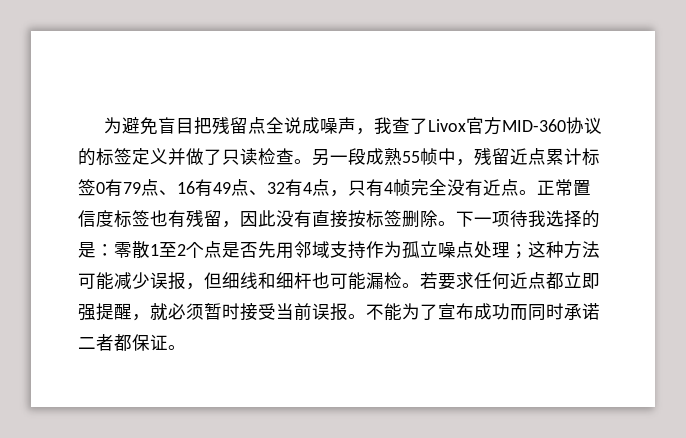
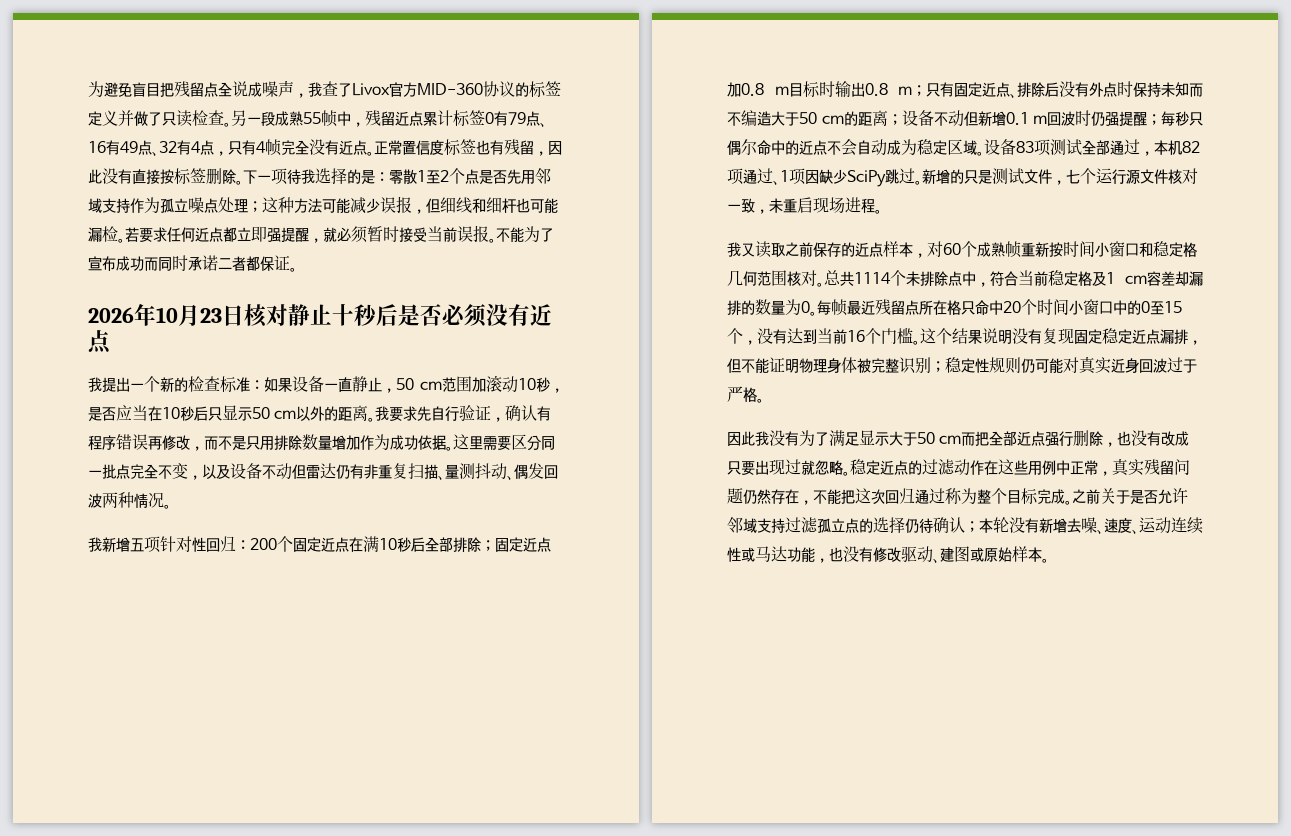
+ 2026年10月23日核对静止十秒后是否必须没有近点
+ 我提出一个新的检查标准：如果设备一直静止，50 cm范围加滚动10秒，是否应当在10秒后只显示50 cm以外的距离。我要求先自行验证，确认有程序错误再修改，而不是只用排除数量增加作为成功依据。这里需要区分同一批点完全不变，以及设备不动但雷达仍有非重复扫描、量测抖动、偶发回波两种情况。
+ 我新增五项针对性回归：200个固定近点在满10秒后全部排除；固定近点加0.8 m目标时输出0.8 m；只有固定近点、排除后没有外点时保持未知而不编造大于50 cm的距离；设备不动但新增0.1 m回波时仍强提醒；每秒只偶尔命中的近点不会自动成为稳定区域。设备83项测试全部通过，本机82项通过、1项因缺少SciPy跳过。新增的只是测试文件，七个运行源文件核对一致，未重启现场进程。
+ 我又读取之前保存的近点样本，对60个成熟帧重新按时间小窗口和稳定格几何范围核对。总共1114个未排除点中，符合当前稳定格及1 cm容差却漏排的数量为0。每帧最近残留点所在格只命中20个时间小窗口中的0至15个，没有达到当前16个门槛。这个结果说明没有复现固定稳定近点漏排，但不能证明物理身体被完整识别；稳定性规则仍可能对真实近身回波过于严格。
+ 因此我没有为了满足显示大于50 cm而把全部近点强行删除，也没有改成只要出现过就忽略。稳定近点的过滤动作在这些用例中正常，真实残留问题仍然存在，不能把这次回归通过称为整个目标完成。之前关于是否允许邻域支持过滤孤立点的选择仍待确认；本轮没有新增去噪、速度、运动连续性或马达功能，也没有修改驱动、建图或原始样本。

